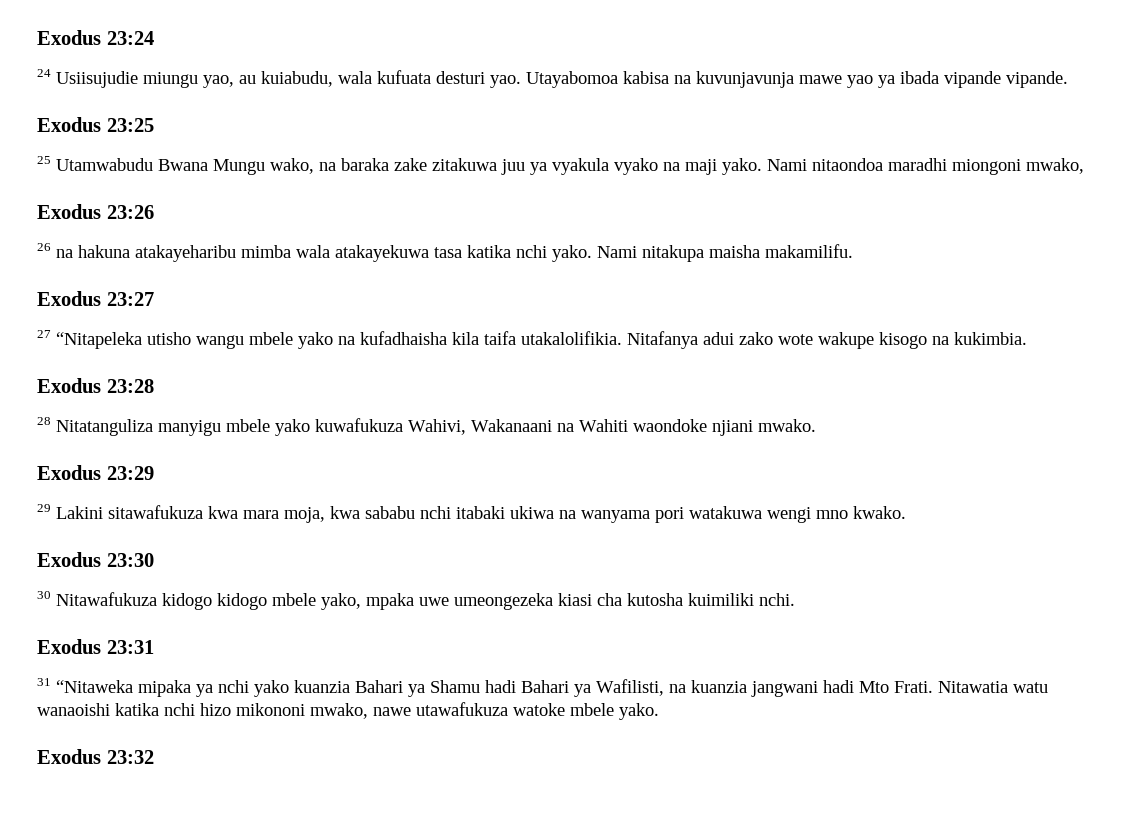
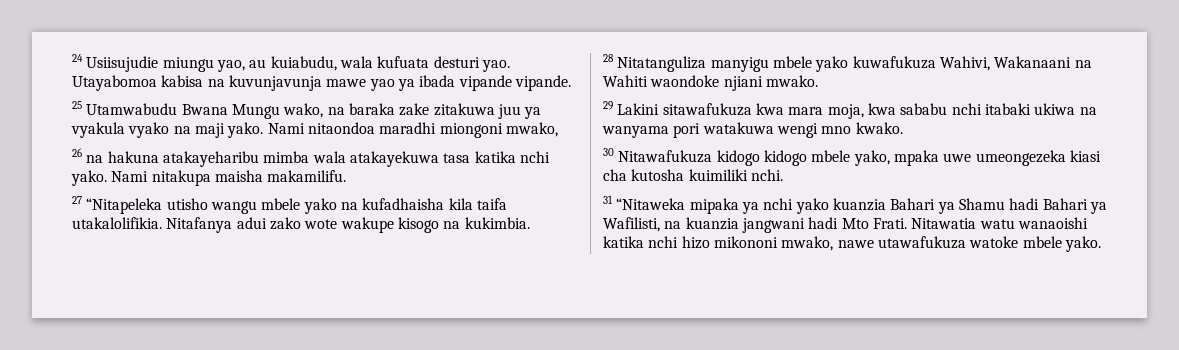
- Exodus 23:24
- Exodus 23:25
- Exodus 23:26
- Exodus 23:27
- Exodus 23:28
- Exodus 23:29
- Exodus 23:30
- Exodus 23:31
- Exodus 23:32

